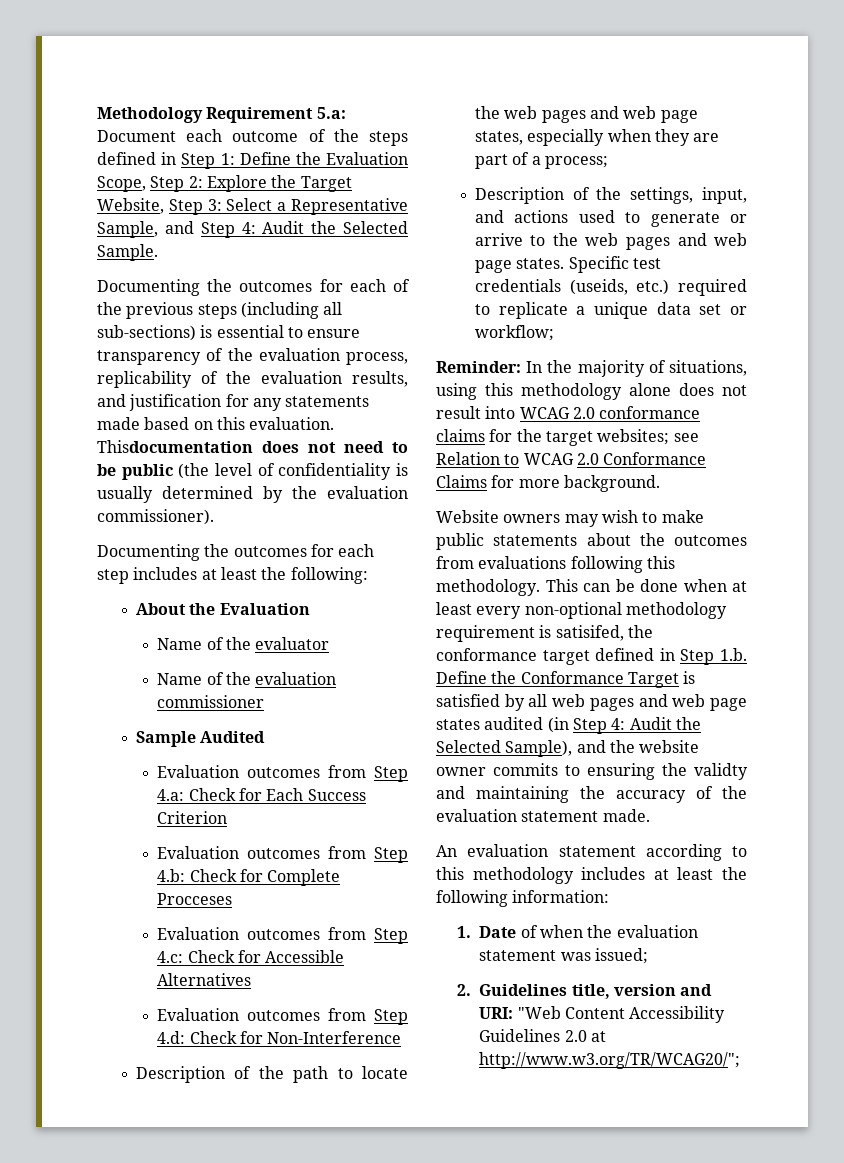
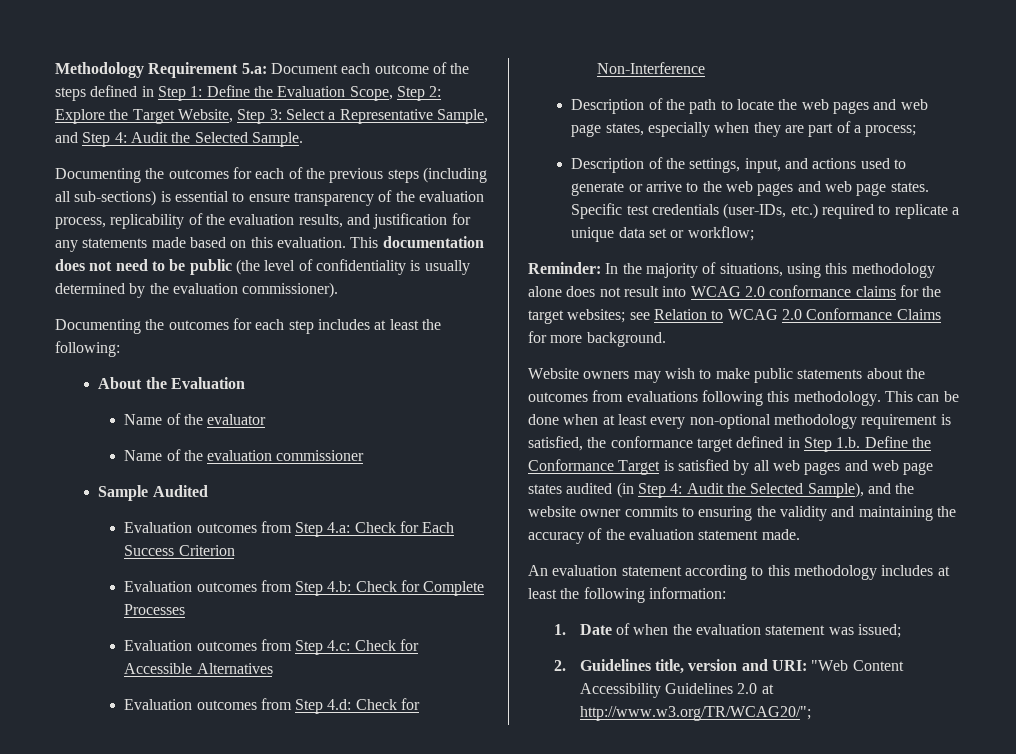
- Thisdocumentation does not need to be public (the level of confidentiality is usually determined by the evaluation commissioner).
+ This documentation does not need to be public (the level of confidentiality is usually determined by the evaluation commissioner).
- Evaluation outcomes from Step 4.b: Check for Complete Procceses
+ Evaluation outcomes from Step 4.b: Check for Complete Processes
- Specific test credentials (useids, etc.) required to replicate a unique data set or workflow;
+ Specific test credentials (user-IDs, etc.) required to replicate a unique data set or workflow;
- This can be done when at least every non-optional methodology requirement is satisifed, the conformance target defined in Step 1.b. Define the Conformance Target is satisfied by all web pages and web page states audited (in Step 4: Audit the Selected Sample), and the website owner commits to ensuring the validty and maintaining the accuracy of the evaluation statement made.
+ This can be done when at least every non-optional methodology requirement is satisfied, the conformance target defined in Step 1.b. Define the Conformance Target is satisfied by all web pages and web page states audited (in Step 4: Audit the Selected Sample), and the website owner commits to ensuring the validity and maintaining the accuracy of the evaluation statement made.

